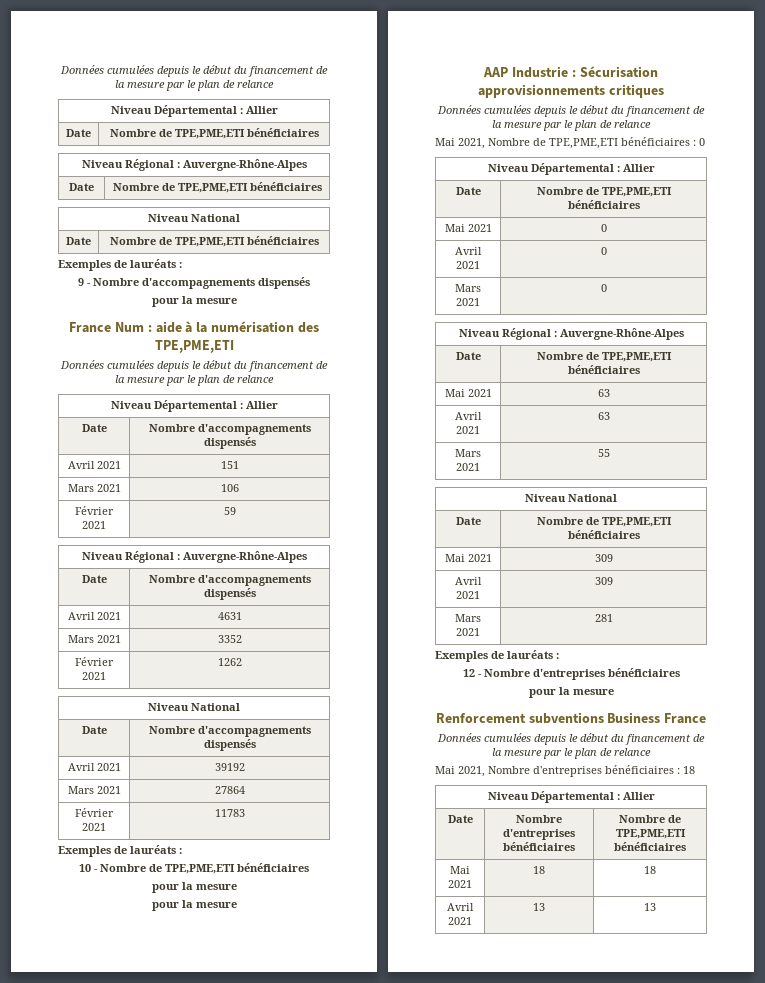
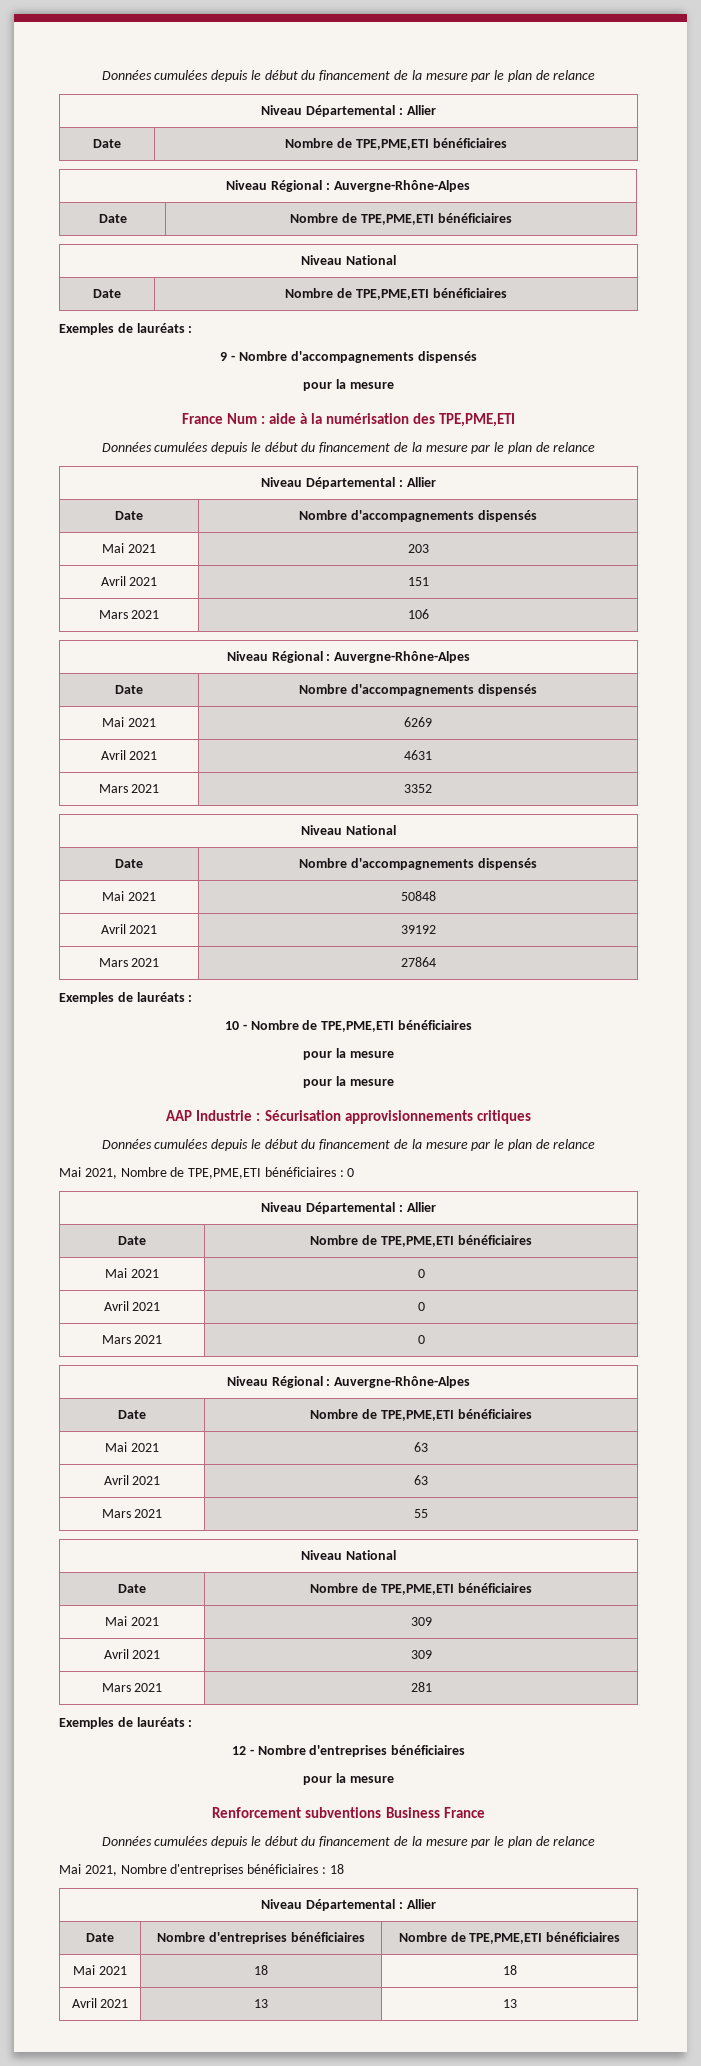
+ Mai 2021 | 203
- Février 2021 | 59
+ Mai 2021 | 6269
- Février 2021 | 1262
+ Mai 2021 | 50848
- Février 2021 | 11783

